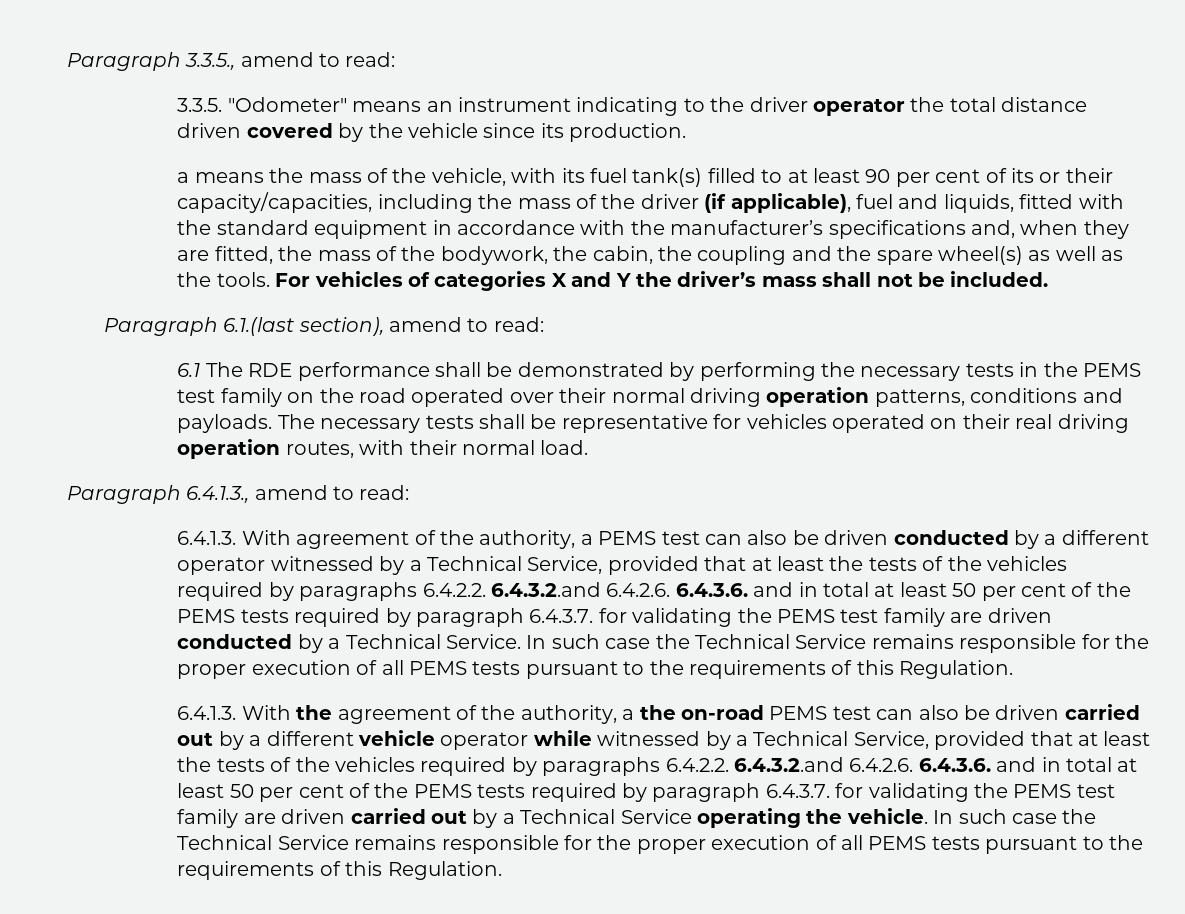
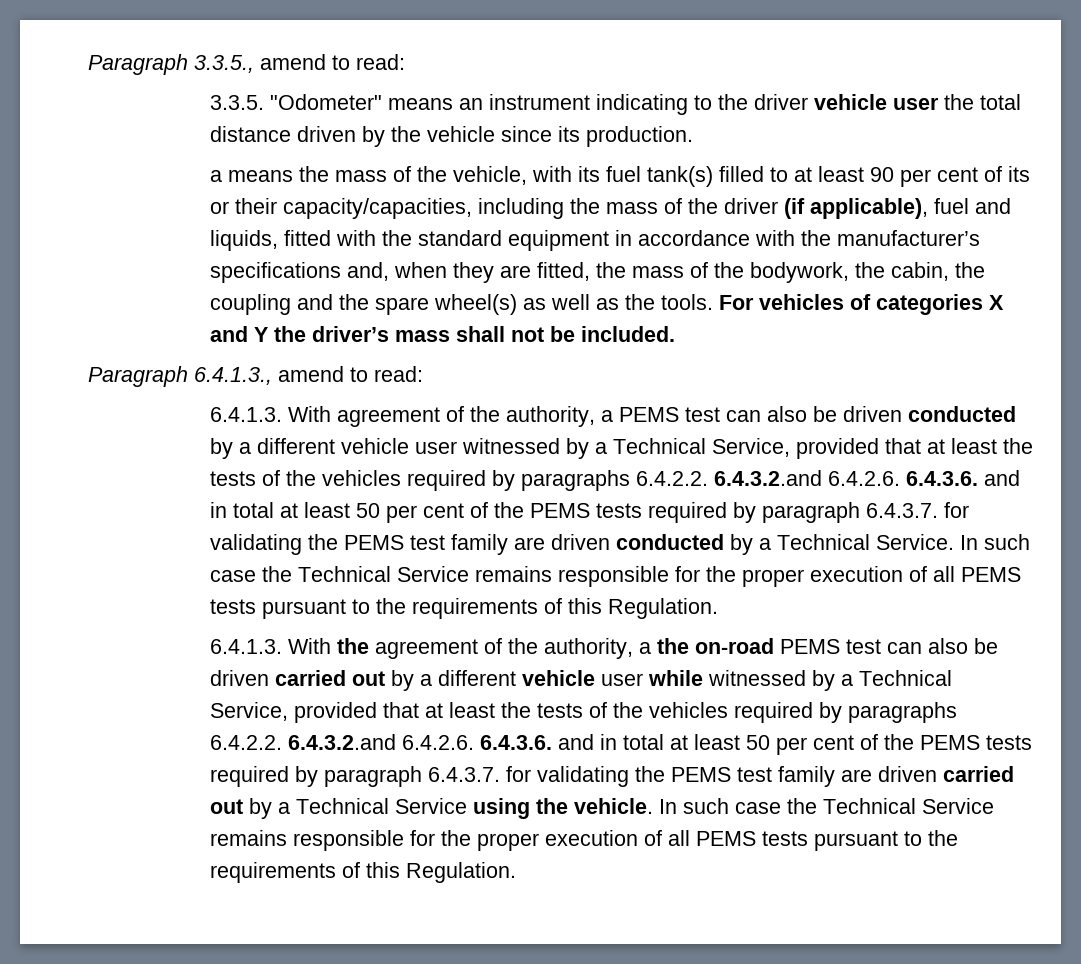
- 3.3.5. "Odometer" means an instrument indicating to the driver operator the total distance driven covered by the vehicle since its production.
+ 3.3.5. "Odometer" means an instrument indicating to the driver vehicle user the total distance driven by the vehicle since its production.
- Paragraph 6.1.(last section), amend to read:
- 6.1 The RDE performance shall be demonstrated by performing the necessary tests in the PEMS test family on the road operated over their normal driving operation patterns, conditions and payloads. The necessary tests shall be representative for vehicles operated on their real driving operation routes, with their normal load.
- 6.4.1.3. With agreement of the authority, a PEMS test can also be driven conducted by a different operator witnessed by a Technical Service, provided that at least the tests of the vehicles required by paragraphs 6.4.2.2. 6.4.3.2.and 6.4.2.6. 6.4.3.6. and in total at least 50 per cent of the PEMS tests required by paragraph 6.4.3.7. for validating the PEMS test family are driven conducted by a Technical Service.
+ 6.4.1.3. With agreement of the authority, a PEMS test can also be driven conducted by a different vehicle user witnessed by a Technical Service, provided that at least the tests of the vehicles required by paragraphs 6.4.2.2. 6.4.3.2.and 6.4.2.6. 6.4.3.6. and in total at least 50 per cent of the PEMS tests required by paragraph 6.4.3.7. for validating the PEMS test family are driven conducted by a Technical Service.
- 6.4.1.3. With the agreement of the authority, a the on-road PEMS test can also be driven carried out by a different vehicle operator while witnessed by a Technical Service, provided that at least the tests of the vehicles required by paragraphs 6.4.2.2. 6.4.3.2.and 6.4.2.6. 6.4.3.6. and in total at least 50 per cent of the PEMS tests required by paragraph 6.4.3.7. for validating the PEMS test family are driven carried out by a Technical Service operating the vehicle.
+ 6.4.1.3. With the agreement of the authority, a the on-road PEMS test can also be driven carried out by a different vehicle user while witnessed by a Technical Service, provided that at least the tests of the vehicles required by paragraphs 6.4.2.2. 6.4.3.2.and 6.4.2.6. 6.4.3.6. and in total at least 50 per cent of the PEMS tests required by paragraph 6.4.3.7. for validating the PEMS test family are driven carried out by a Technical Service using the vehicle.

